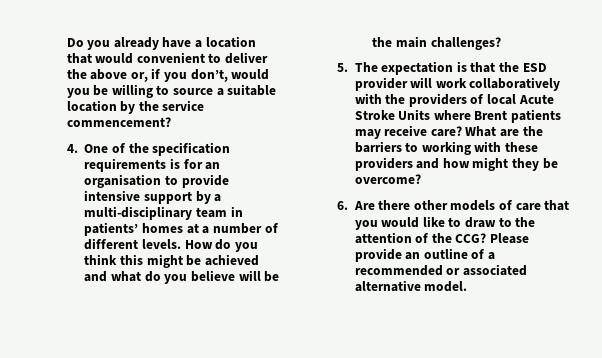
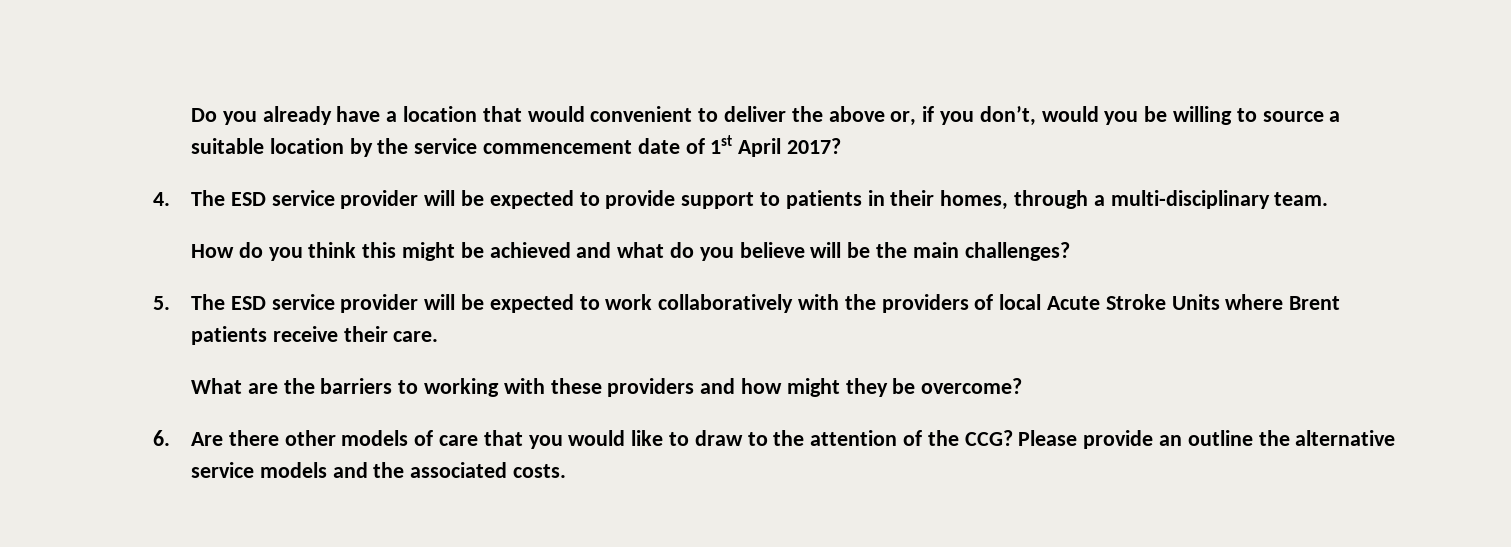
- Do you already have a location that would convenient to deliver the above or, if you don’t, would you be willing to source a suitable location by the service commencement?
- 4. One of the specification requirements is for an organisation to provide intensive support by a multi-disciplinary team in patients’ homes at a number of different levels. How do you think this might be achieved and what do you believe will be the main challenges?
+ Do you already have a location that would convenient to deliver the above or, if you don’t, would you be willing to source a suitable location by the service commencement date of 1st April 2017?
+ 4. The ESD service provider will be expected to provide support to patients in their homes, through a multi-disciplinary team.
+ How do you think this might be achieved and what do you believe will be the main challenges?
- 5. The expectation is that the ESD provider will work collaboratively with the providers of local Acute Stroke Units where Brent patients may receive care? What are the barriers to working with these providers and how might they be overcome?
+ 5. The ESD service provider will be expected to work collaboratively with the providers of local Acute Stroke Units where Brent patients receive their care.
+ What are the barriers to working with these providers and how might they be overcome?
- Please provide an outline of a recommended or associated alternative model.
+ Please provide an outline the alternative service models and the associated costs.

